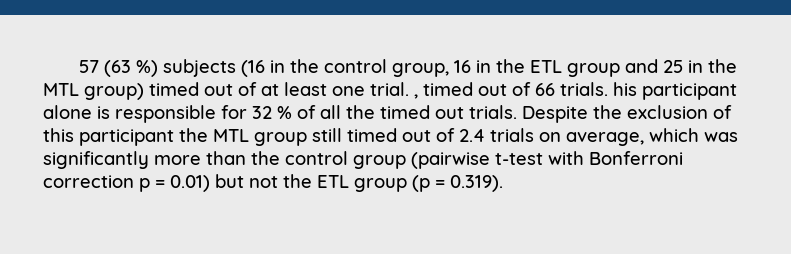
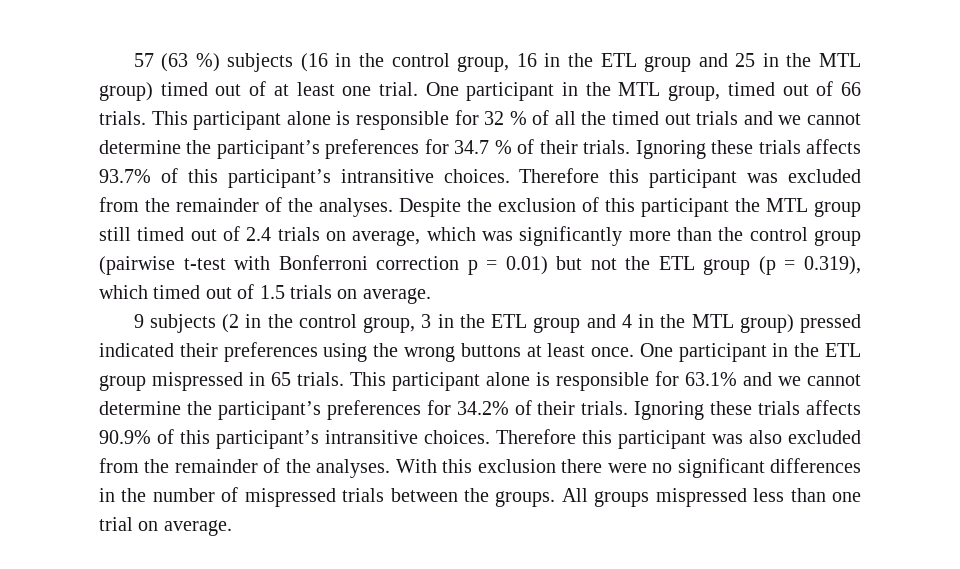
- 57 (63 %) subjects (16 in the control group, 16 in the ETL group and 25 in the MTL group) timed out of at least one trial. , timed out of 66 trials. his participant alone is responsible for 32 % of all the timed out trials.
+ 57 (63 %) subjects (16 in the control group, 16 in the ETL group and 25 in the MTL group) timed out of at least one trial. One participant in the MTL group, timed out of 66 trials. This participant alone is responsible for 32 % of all the timed out trials and we cannot determine the participant’s preferences for 34.7 % of their trials. Ignoring these trials affects 93.7% of this participant’s intransitive choices. Therefore this participant was excluded from the remainder of the analyses.
- Despite the exclusion of this participant the MTL group still timed out of 2.4 trials on average, which was significantly more than the control group (pairwise t-test with Bonferroni correction p = 0.01) but not the ETL group (p = 0.319).
+ Despite the exclusion of this participant the MTL group still timed out of 2.4 trials on average, which was significantly more than the control group (pairwise t-test with Bonferroni correction p = 0.01) but not the ETL group (p = 0.319), which timed out of 1.5 trials on average.
+ 9 subjects (2 in the control group, 3 in the ETL group and 4 in the MTL group) pressed indicated their preferences using the wrong buttons at least once. One participant in the ETL group mispressed in 65 trials. This participant alone is responsible for 63.1% and we cannot determine the participant’s preferences for 34.2% of their trials. Ignoring these trials affects 90.9% of this participant’s intransitive choices. Therefore this participant was also excluded from the remainder of the analyses. With this exclusion there were no significant differences in the number of mispressed trials between the groups. All groups mispressed less than one trial on average.

